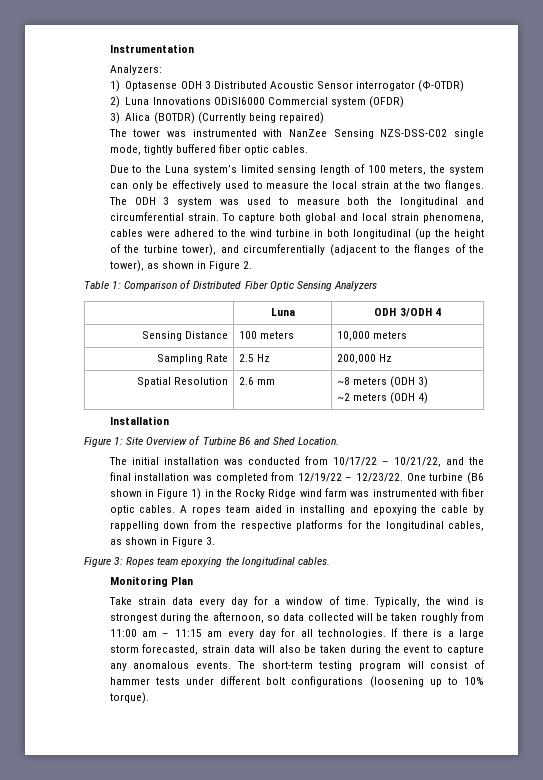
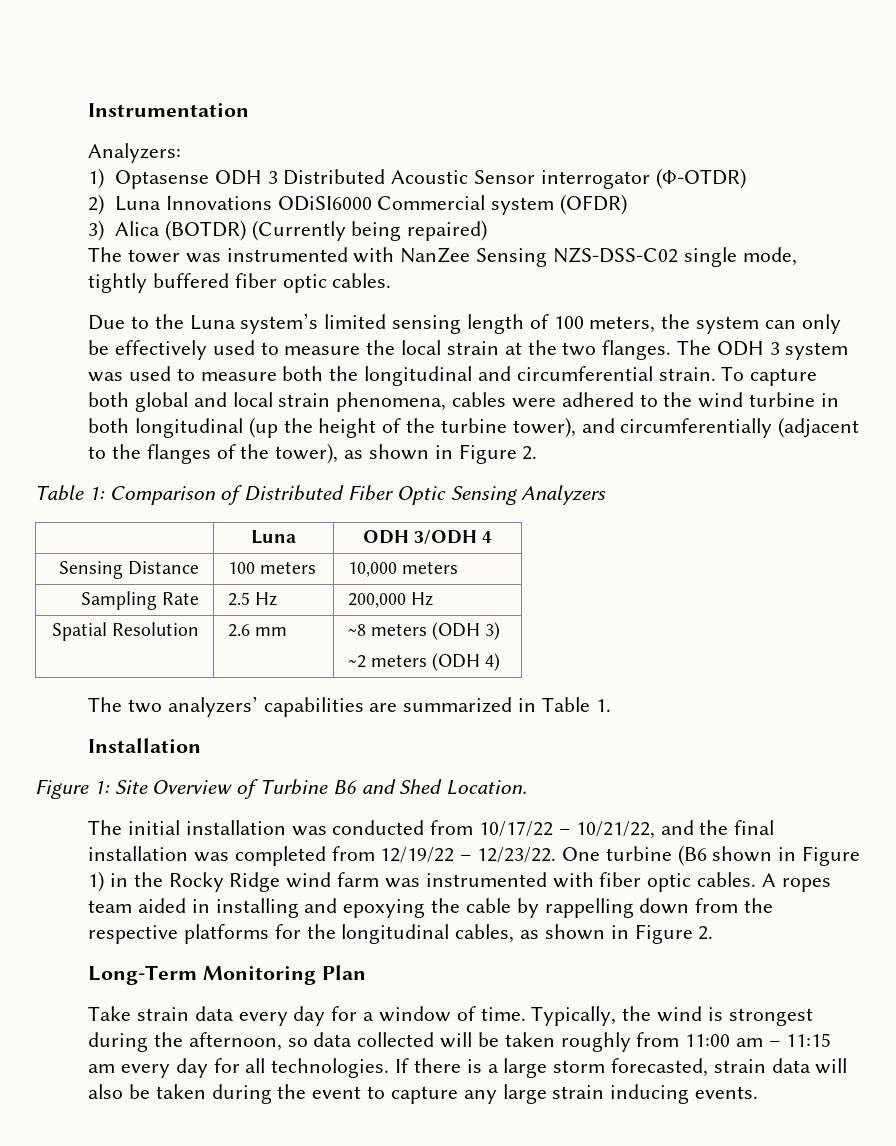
+ The two analyzers’ capabilities are summarized in Table 1.
- A ropes team aided in installing and epoxying the cable by rappelling down from the respective platforms for the longitudinal cables, as shown in Figure 3.
- Figure 3: Ropes team epoxying the longitudinal cables.
- Monitoring Plan
+ A ropes team aided in installing and epoxying the cable by rappelling down from the respective platforms for the longitudinal cables, as shown in Figure 2.
+ Long-Term Monitoring Plan
- If there is a large storm forecasted, strain data will also be taken during the event to capture any anomalous events. The short-term testing program will consist of hammer tests under different bolt configurations (loosening up to 10% torque).
+ If there is a large storm forecasted, strain data will also be taken during the event to capture any large strain inducing events.

